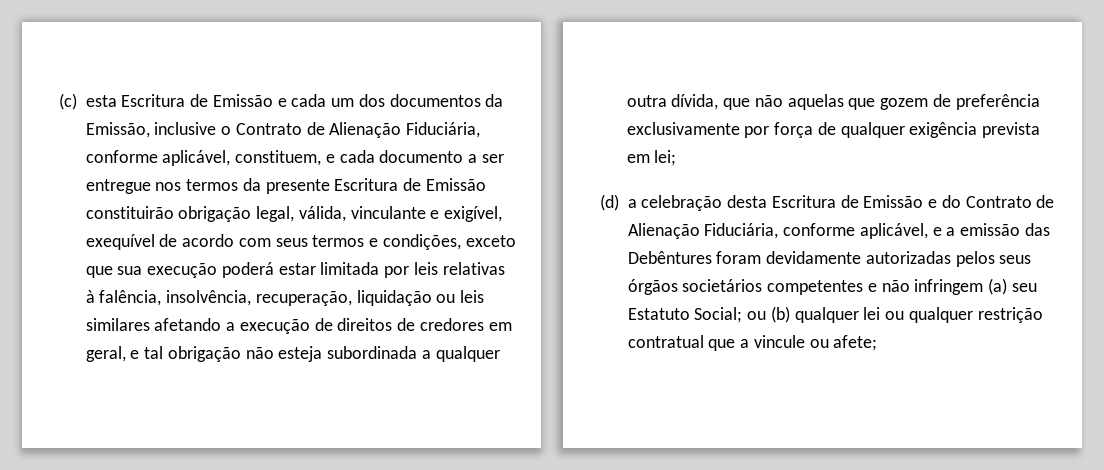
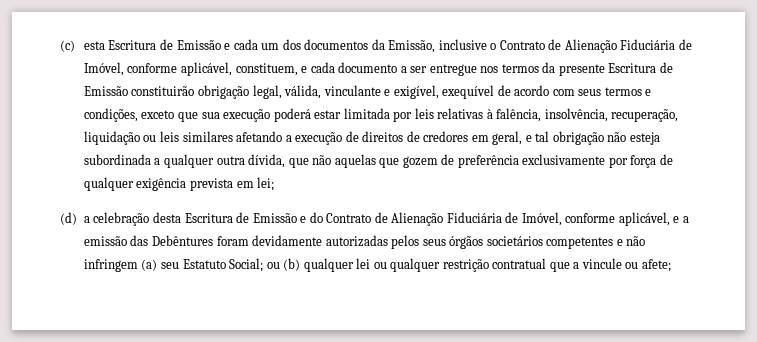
- (c) esta Escritura de Emissão e cada um dos documentos da Emissão, inclusive o Contrato de Alienação Fiduciária, conforme aplicável, constituem, e cada documento a ser entregue nos termos da presente Escritura de Emissão constituirão obrigação legal, válida, vinculante e exigível, exequível de acordo com seus termos e condições, exceto que sua execução poderá estar limitada por leis relativas à falência, insolvência, recuperação, liquidação ou leis similares afetando a execução de direitos de credores em geral, e tal obrigação não esteja subordinada a qualquer outra dívida, que não aquelas que gozem de preferência exclusivamente por força de qualquer exigência prevista em lei;
+ (c) esta Escritura de Emissão e cada um dos documentos da Emissão, inclusive o Contrato de Alienação Fiduciária de Imóvel, conforme aplicável, constituem, e cada documento a ser entregue nos termos da presente Escritura de Emissão constituirão obrigação legal, válida, vinculante e exigível, exequível de acordo com seus termos e condições, exceto que sua execução poderá estar limitada por leis relativas à falência, insolvência, recuperação, liquidação ou leis similares afetando a execução de direitos de credores em geral, e tal obrigação não esteja subordinada a qualquer outra dívida, que não aquelas que gozem de preferência exclusivamente por força de qualquer exigência prevista em lei;
- (d) a celebração desta Escritura de Emissão e do Contrato de Alienação Fiduciária, conforme aplicável, e a emissão das Debêntures foram devidamente autorizadas pelos seus órgãos societários competentes e não infringem (a) seu Estatuto Social; ou (b) qualquer lei ou qualquer restrição contratual que a vincule ou afete;
+ (d) a celebração desta Escritura de Emissão e do Contrato de Alienação Fiduciária de Imóvel, conforme aplicável, e a emissão das Debêntures foram devidamente autorizadas pelos seus órgãos societários competentes e não infringem (a) seu Estatuto Social; ou (b) qualquer lei ou qualquer restrição contratual que a vincule ou afete;

